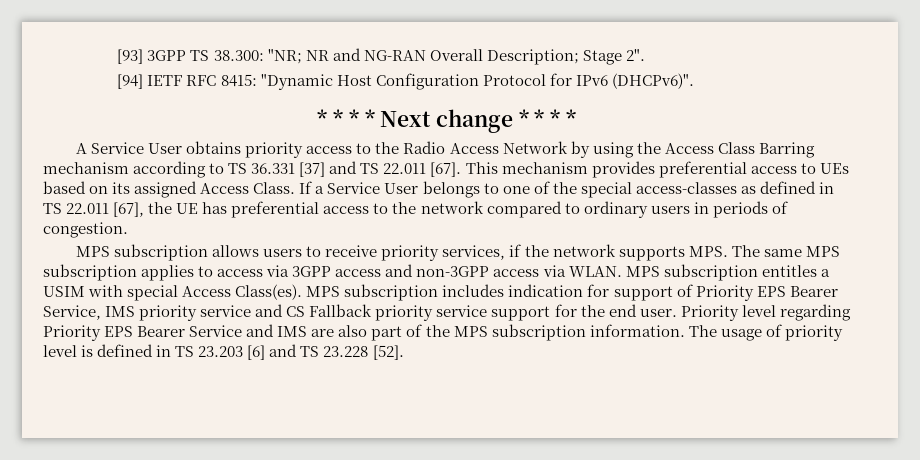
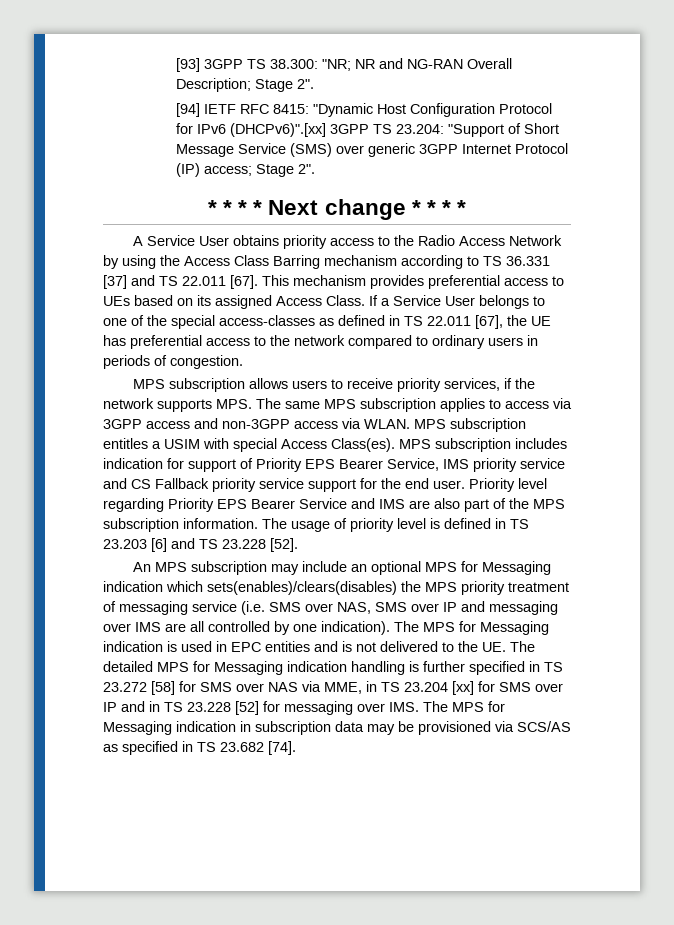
- [94] IETF RFC 8415: "Dynamic Host Configuration Protocol for IPv6 (DHCPv6)".
+ [94] IETF RFC 8415: "Dynamic Host Configuration Protocol for IPv6 (DHCPv6)".[xx] 3GPP TS 23.204: "Support of Short Message Service (SMS) over generic 3GPP Internet Protocol (IP) access; Stage 2".
+ An MPS subscription may include an optional MPS for Messaging indication which sets(enables)/clears(disables) the MPS priority treatment of messaging service (i.e. SMS over NAS, SMS over IP and messaging over IMS are all controlled by one indication). The MPS for Messaging indication is used in EPC entities and is not delivered to the UE. The detailed MPS for Messaging indication handling is further specified in TS 23.272 [58] for SMS over NAS via MME, in TS 23.204 [xx] for SMS over IP and in TS 23.228 [52] for messaging over IMS. The MPS for Messaging indication in subscription data may be provisioned via SCS/AS as specified in TS 23.682 [74].

